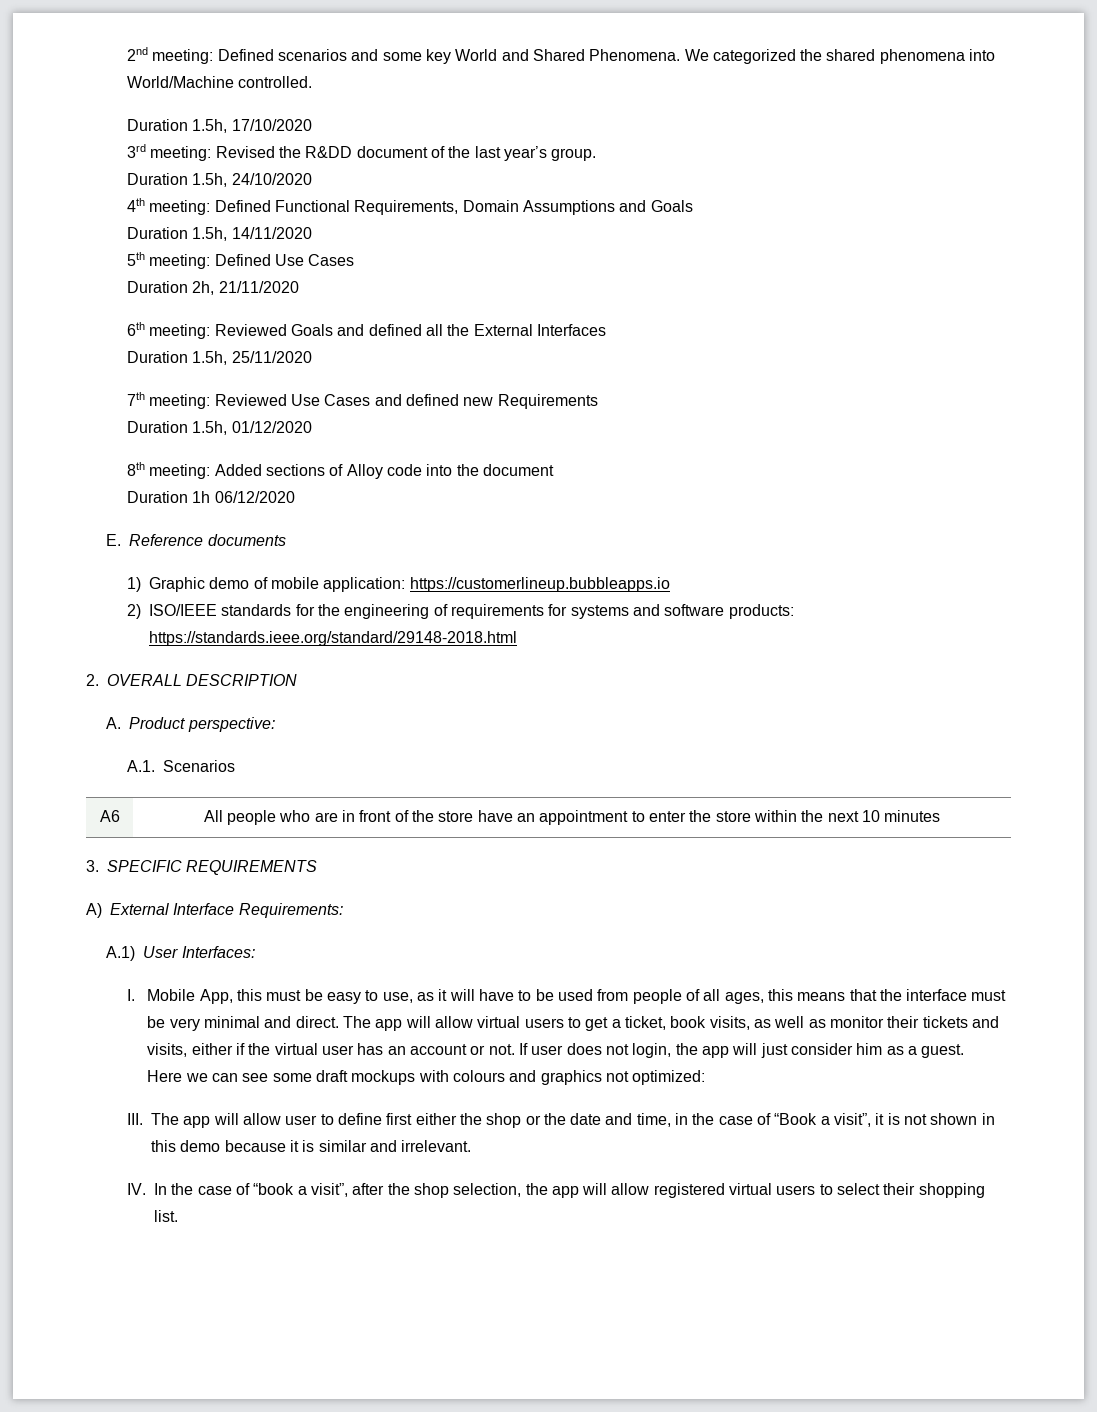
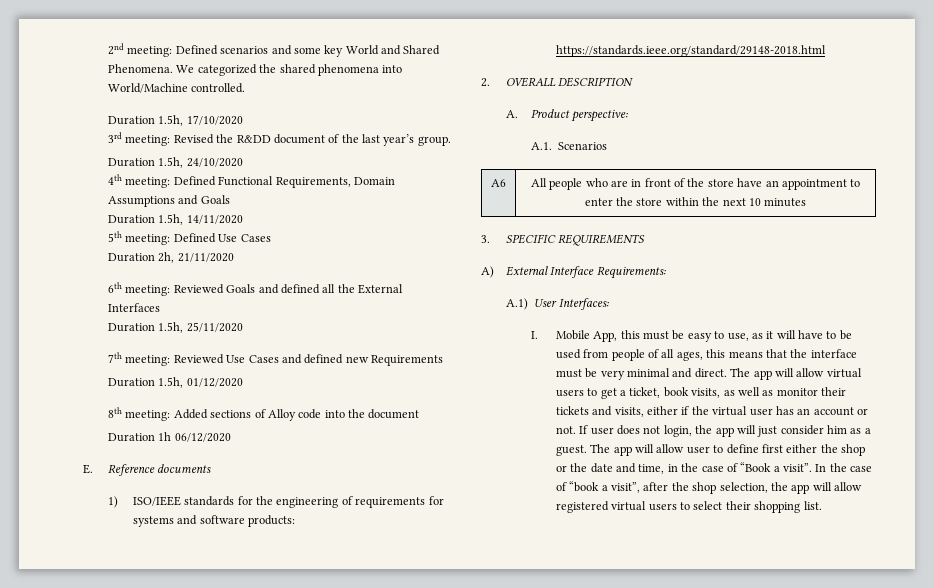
- 1) Graphic demo of mobile application: https://customerlineup.bubbleapps.io
- 2) ISO/IEEE standards for the engineering of requirements for systems and software products: https://standards.ieee.org/standard/29148-2018.html
+ 1) ISO/IEEE standards for the engineering of requirements for systems and software products: https://standards.ieee.org/standard/29148-2018.html
- If user does not login, the app will just consider him as a guest.
- Here we can see some draft mockups with colours and graphics not optimized:
- III. The app will allow user to define first either the shop or the date and time, in the case of “Book a visit”, it is not shown in this demo because it is similar and irrelevant.
- IV. In the case of “book a visit”, after the shop selection, the app will allow registered virtual users to select their shopping list.
+ If user does not login, the app will just consider him as a guest. The app will allow user to define first either the shop or the date and time, in the case of “Book a visit”. In the case of “book a visit”, after the shop selection, the app will allow registered virtual users to select their shopping list.

